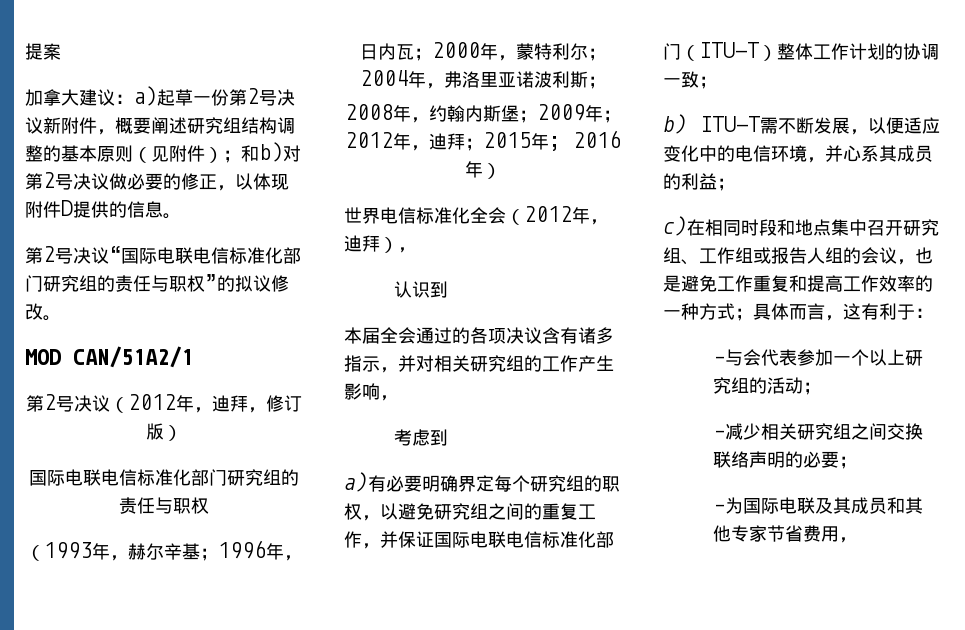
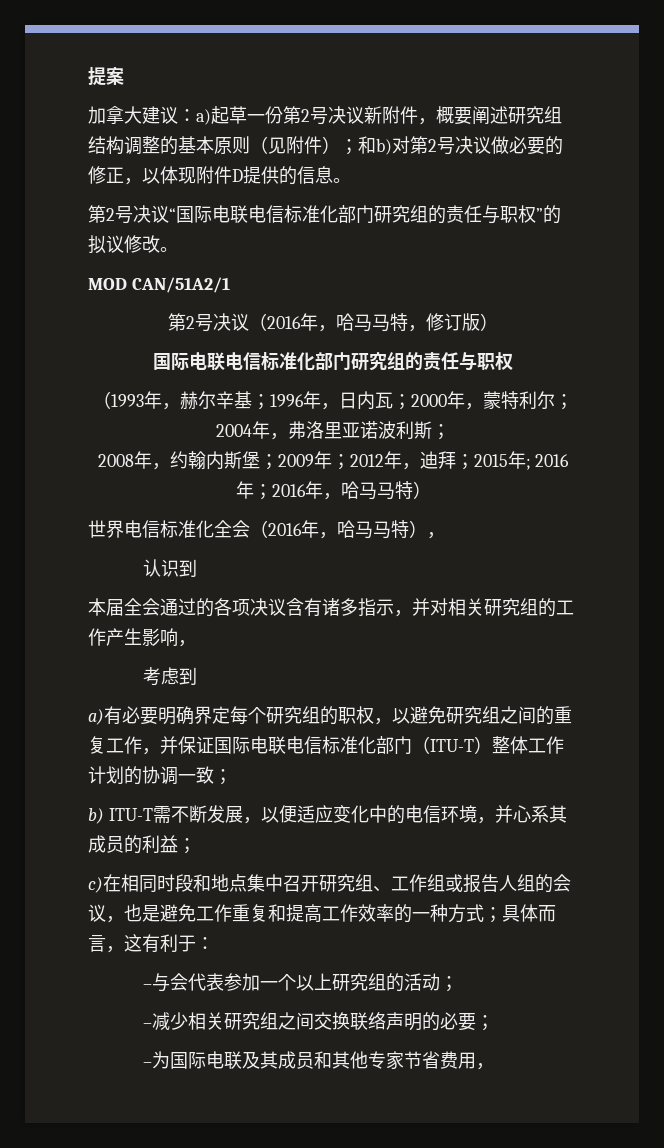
- 第2号决议（2012年，迪拜，修订版）
+ 第2号决议（2016年，哈马马特，修订版）
- 2008年，约翰内斯堡；2009年；2012年，迪拜；2015年; 2016年）
+ 2008年，约翰内斯堡；2009年；2012年，迪拜；2015年; 2016年；2016年，哈马马特）
- 世界电信标准化全会（2012年，迪拜），
+ 世界电信标准化全会（2016年，哈马马特），

